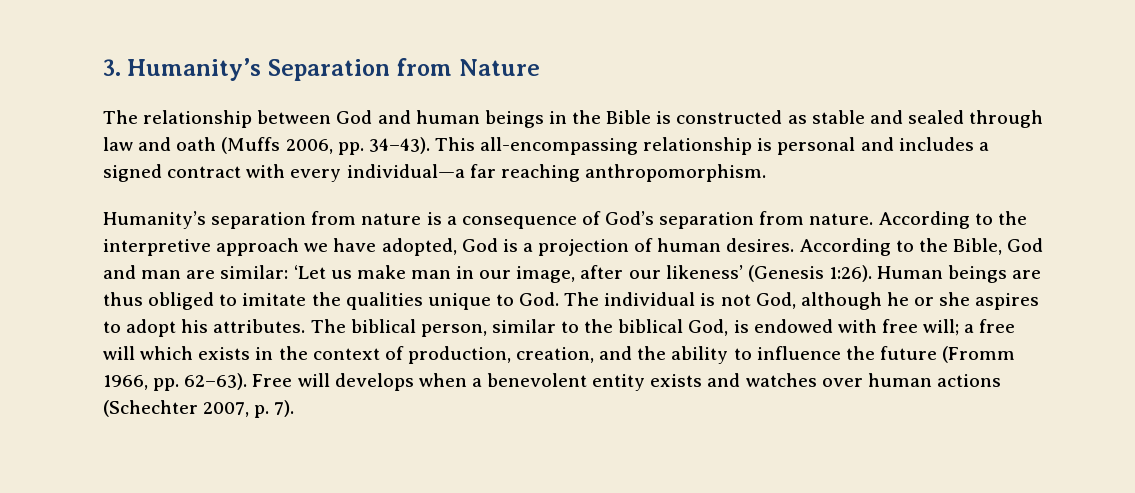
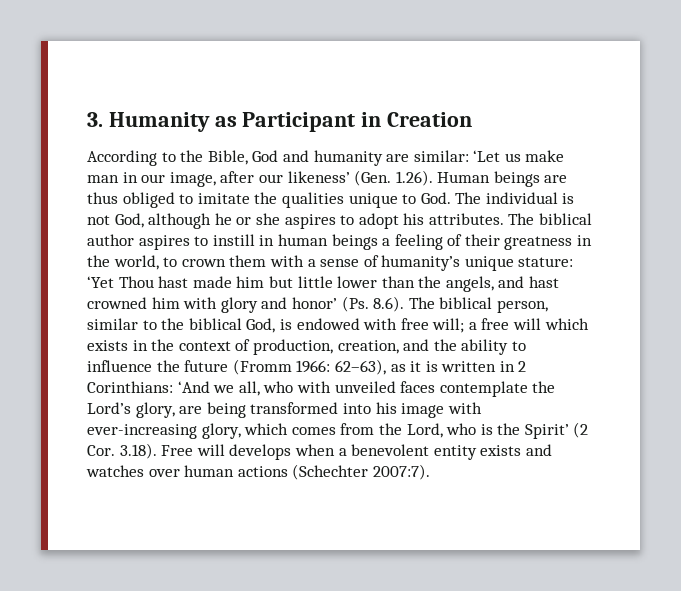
- 3. Humanity’s Separation from Nature
- The relationship between God and human beings in the Bible is constructed as stable and sealed through law and oath (Muffs 2006, pp. 34–43). This all-encompassing relationship is personal and includes a signed contract with every individual—a far reaching anthropomorphism.
- Humanity’s separation from nature is a consequence of God’s separation from nature. According to the interpretive approach we have adopted, God is a projection of human desires. According to the Bible, God and man are similar: ‘Let us make man in our image, after our likeness’ (Genesis 1:26). Human beings are thus obliged to imitate the qualities unique to God. The individual is not God, although he or she aspires to adopt his attributes.
+ 3. Humanity as Participant in Creation
+ According to the Bible, God and humanity are similar: ‘Let us make man in our image, after our likeness’ (Gen. 1.26). Human beings are thus obliged to imitate the qualities unique to God. The individual is not God, although he or she aspires to adopt his attributes.
- The biblical person, similar to the biblical God, is endowed with free will; a free will which exists in the context of production, creation, and the ability to influence the future (Fromm 1966, pp. 62–63). Free will develops when a benevolent entity exists and watches over human actions (Schechter 2007, p. 7).
+ The biblical author aspires to instill in human beings a feeling of their greatness in the world, to crown them with a sense of humanity’s unique stature: ‘Yet Thou hast made him but little lower than the angels, and hast crowned him with glory and honor’ (Ps. 8.6). The biblical person, similar to the biblical God, is endowed with free will; a free will which exists in the context of production, creation, and the ability to influence the future (Fromm 1966: 62–63), as it is written in 2 Corinthians: ‘And we all, who with unveiled faces contemplate the Lord’s glory, are being transformed into his image with ever-increasing glory, which comes from the Lord, who is the Spirit’ (2 Cor. 3.18). Free will develops when a benevolent entity exists and watches over human actions (Schechter 2007:7).

